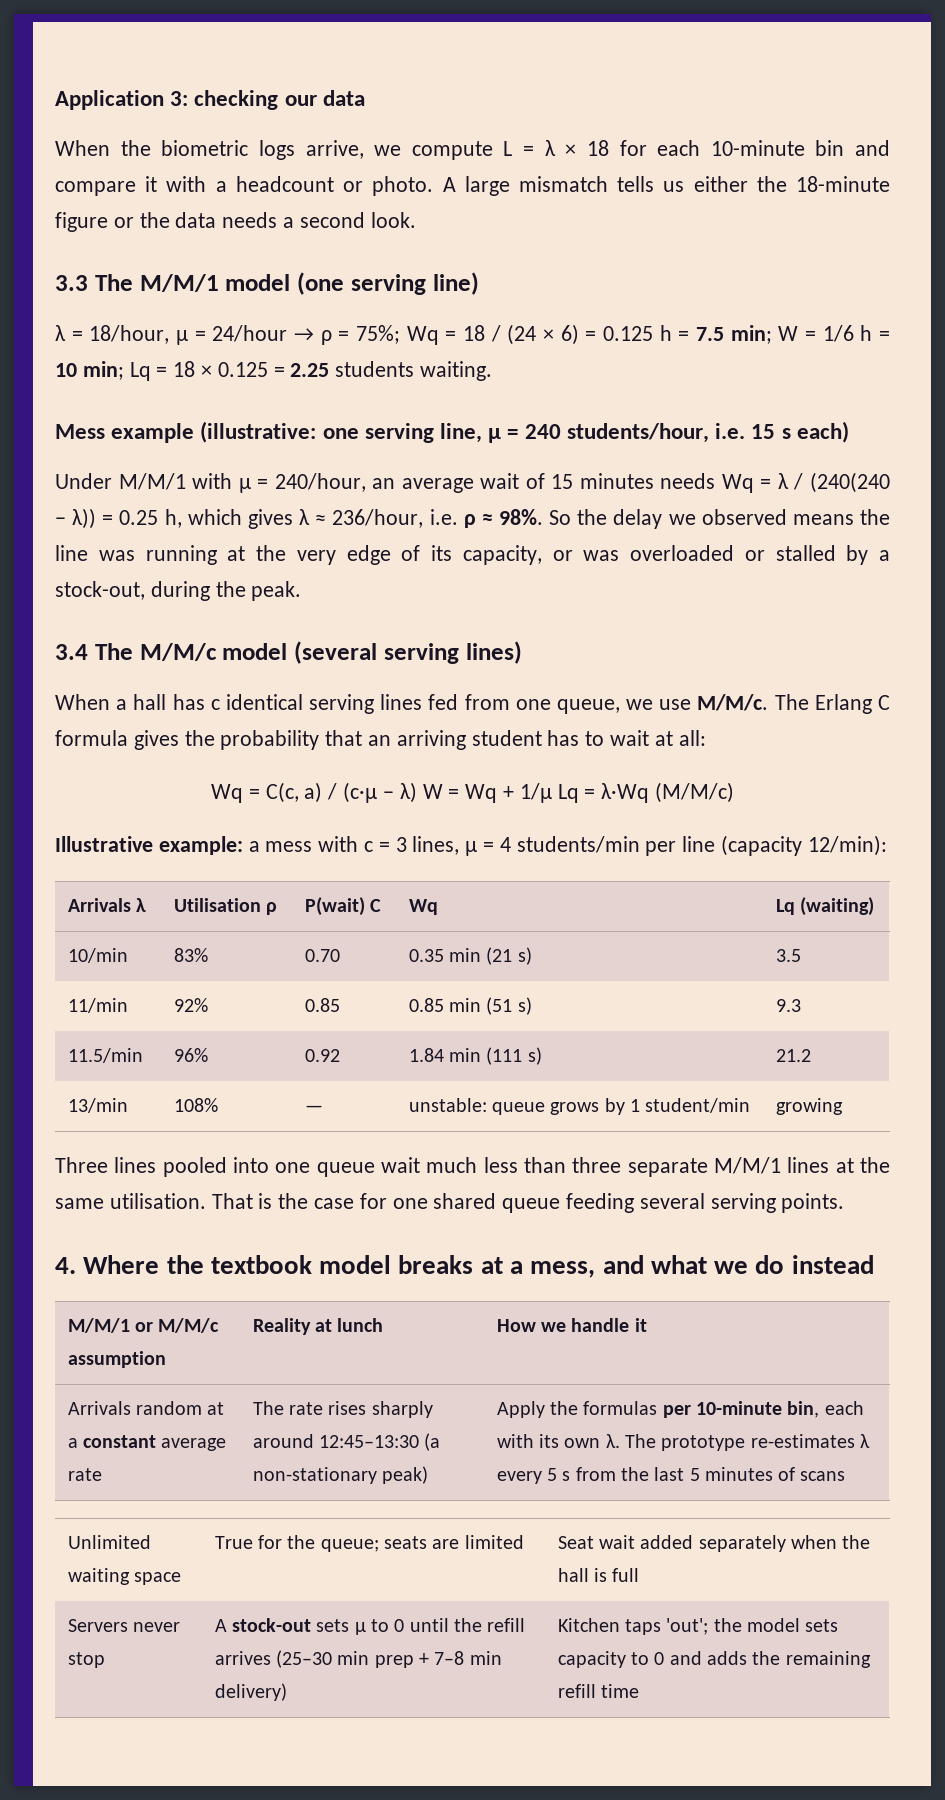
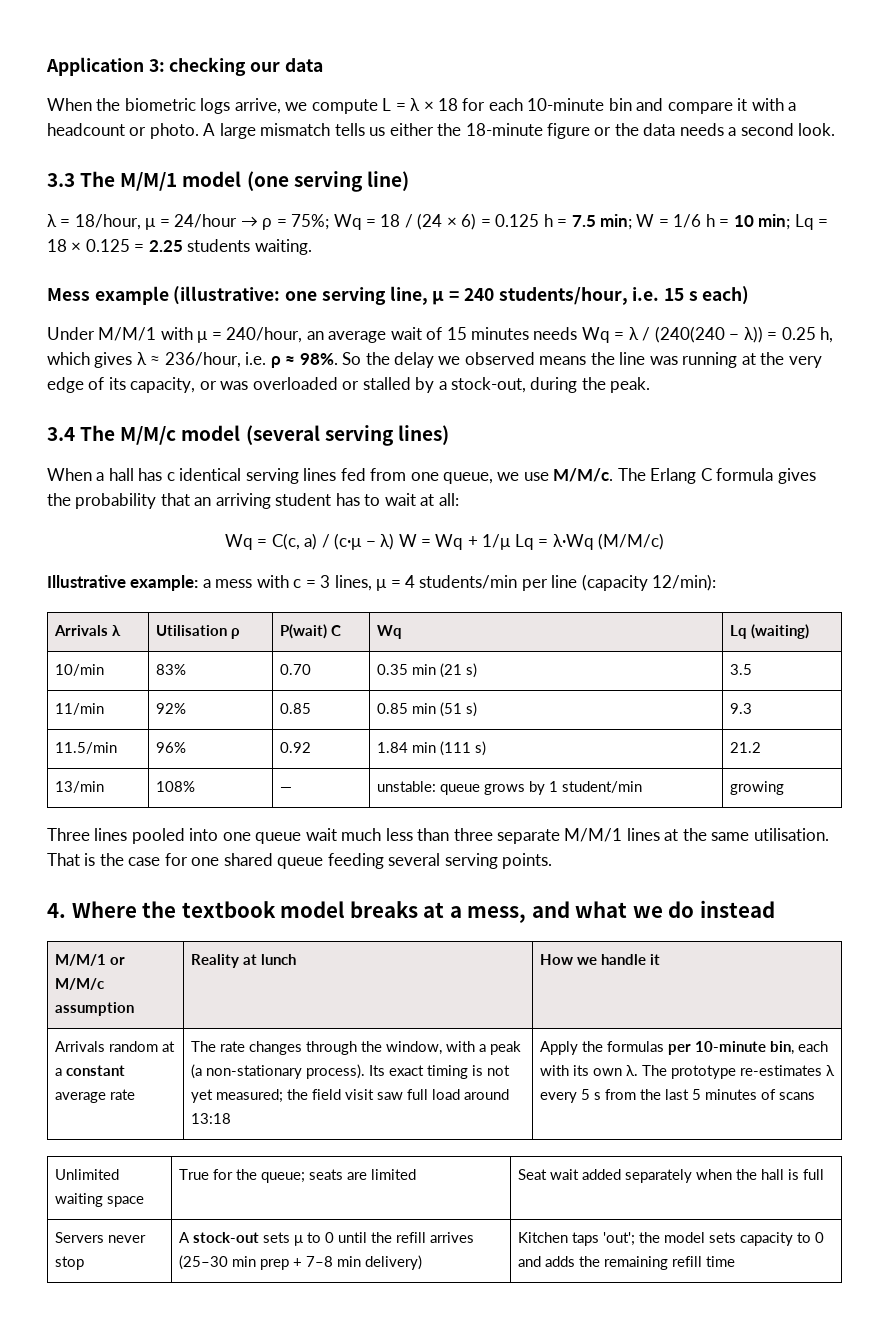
- The rate rises sharply around 12:45–13:30 (a non-stationary peak)
+ The rate changes through the window, with a peak (a non-stationary process). Its exact timing is not yet measured; the field visit saw full load around 13:18

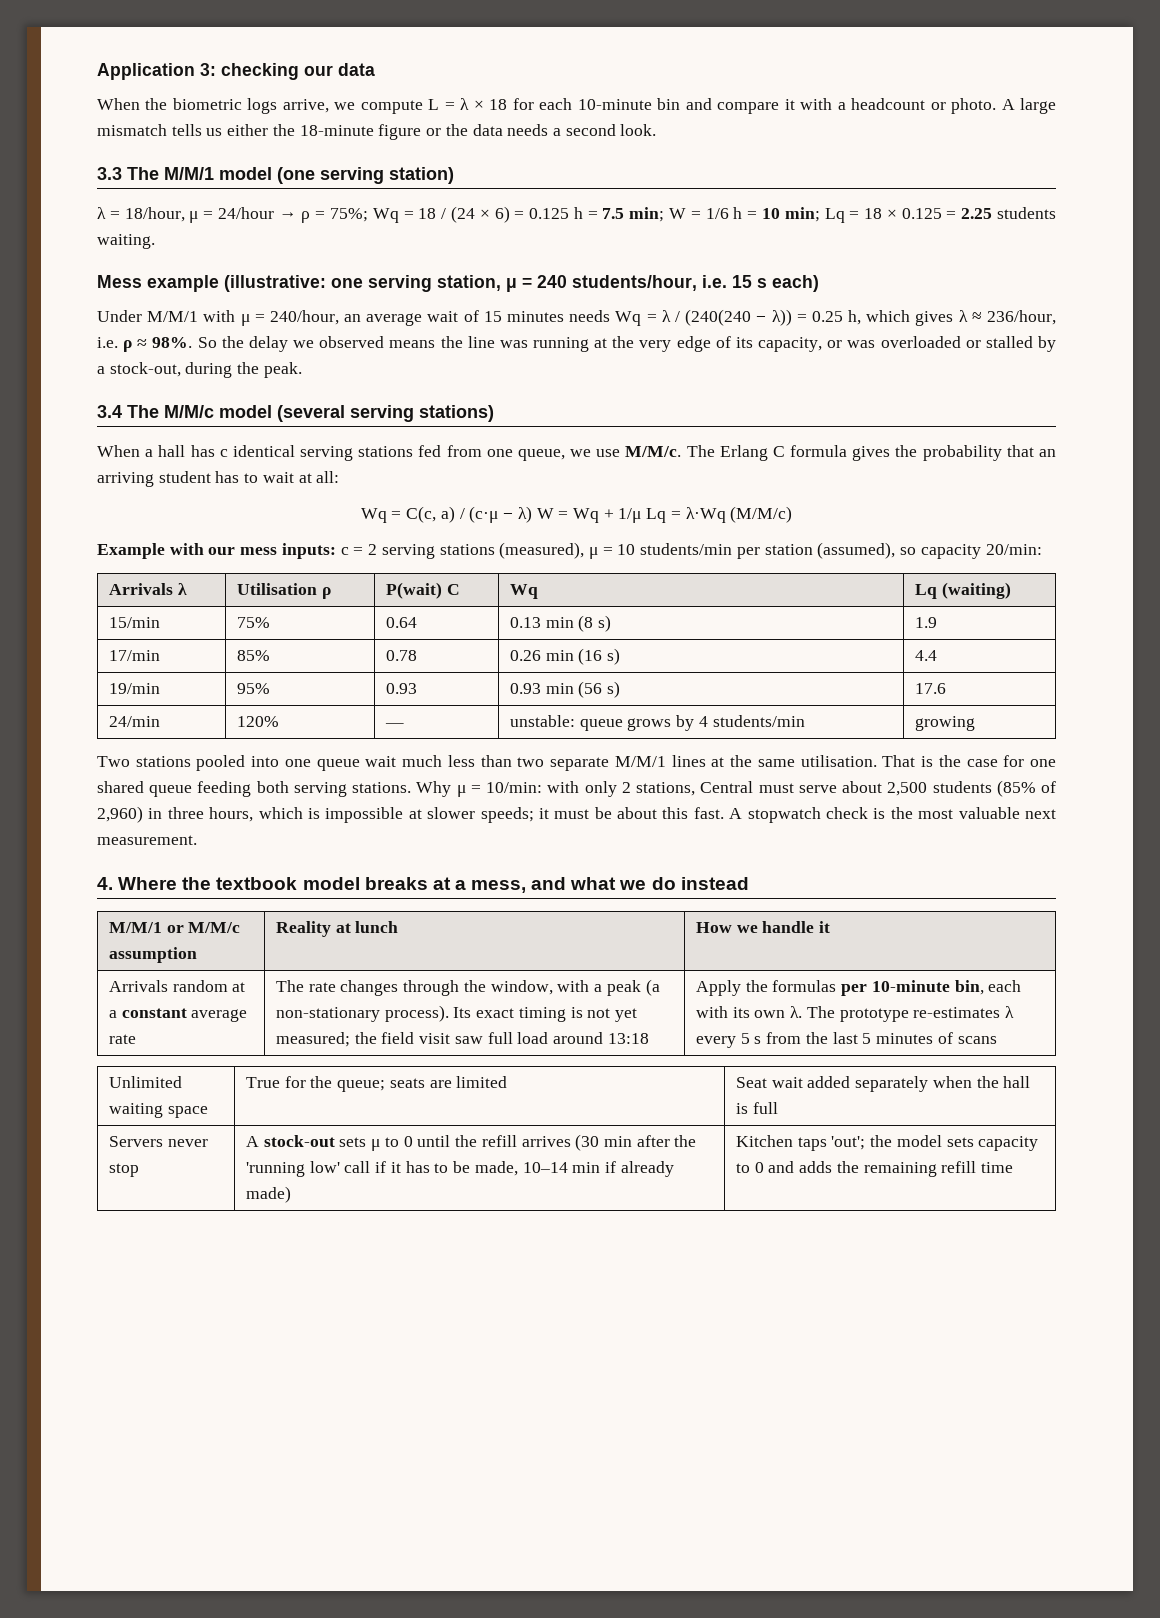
- 3.3 The M/M/1 model (one serving line)
+ 3.3 The M/M/1 model (one serving station)
- Mess example (illustrative: one serving line, μ = 240 students/hour, i.e. 15 s each)
+ Mess example (illustrative: one serving station, μ = 240 students/hour, i.e. 15 s each)
- 3.4 The M/M/c model (several serving lines)
+ 3.4 The M/M/c model (several serving stations)
- When a hall has c identical serving lines fed from one queue, we use M/M/c.
+ When a hall has c identical serving stations fed from one queue, we use M/M/c.
- Illustrative example: a mess with c = 3 lines, μ = 4 students/min per line (capacity 12/min):
+ Example with our mess inputs: c = 2 serving stations (measured), μ = 10 students/min per station (assumed), so capacity 20/min:
- 10/min | 83% | 0.70 | 0.35 min (21 s) | 3.5
- 11/min | 92% | 0.85 | 0.85 min (51 s) | 9.3
- 11.5/min | 96% | 0.92 | 1.84 min (111 s) | 21.2
- 13/min | 108% | — | unstable: queue grows by 1 student/min | growing
+ 15/min | 75% | 0.64 | 0.13 min (8 s) | 1.9
+ 17/min | 85% | 0.78 | 0.26 min (16 s) | 4.4
+ 19/min | 95% | 0.93 | 0.93 min (56 s) | 17.6
+ 24/min | 120% | — | unstable: queue grows by 4 students/min | growing
- Three lines pooled into one queue wait much less than three separate M/M/1 lines at the same utilisation.
+ Two stations pooled into one queue wait much less than two separate M/M/1 lines at the same utilisation.
- That is the case for one shared queue feeding several serving points.
+ That is the case for one shared queue feeding both serving stations. Why μ = 10/min: with only 2 stations, Central must serve about 2,500 students (85% of 2,960) in three hours, which is impossible at slower speeds; it must be about this fast. A stopwatch check is the most valuable next measurement.
- A stock-out sets μ to 0 until the refill arrives (25–30 min prep + 7–8 min delivery)
+ A stock-out sets μ to 0 until the refill arrives (30 min after the 'running low' call if it has to be made, 10–14 min if already made)

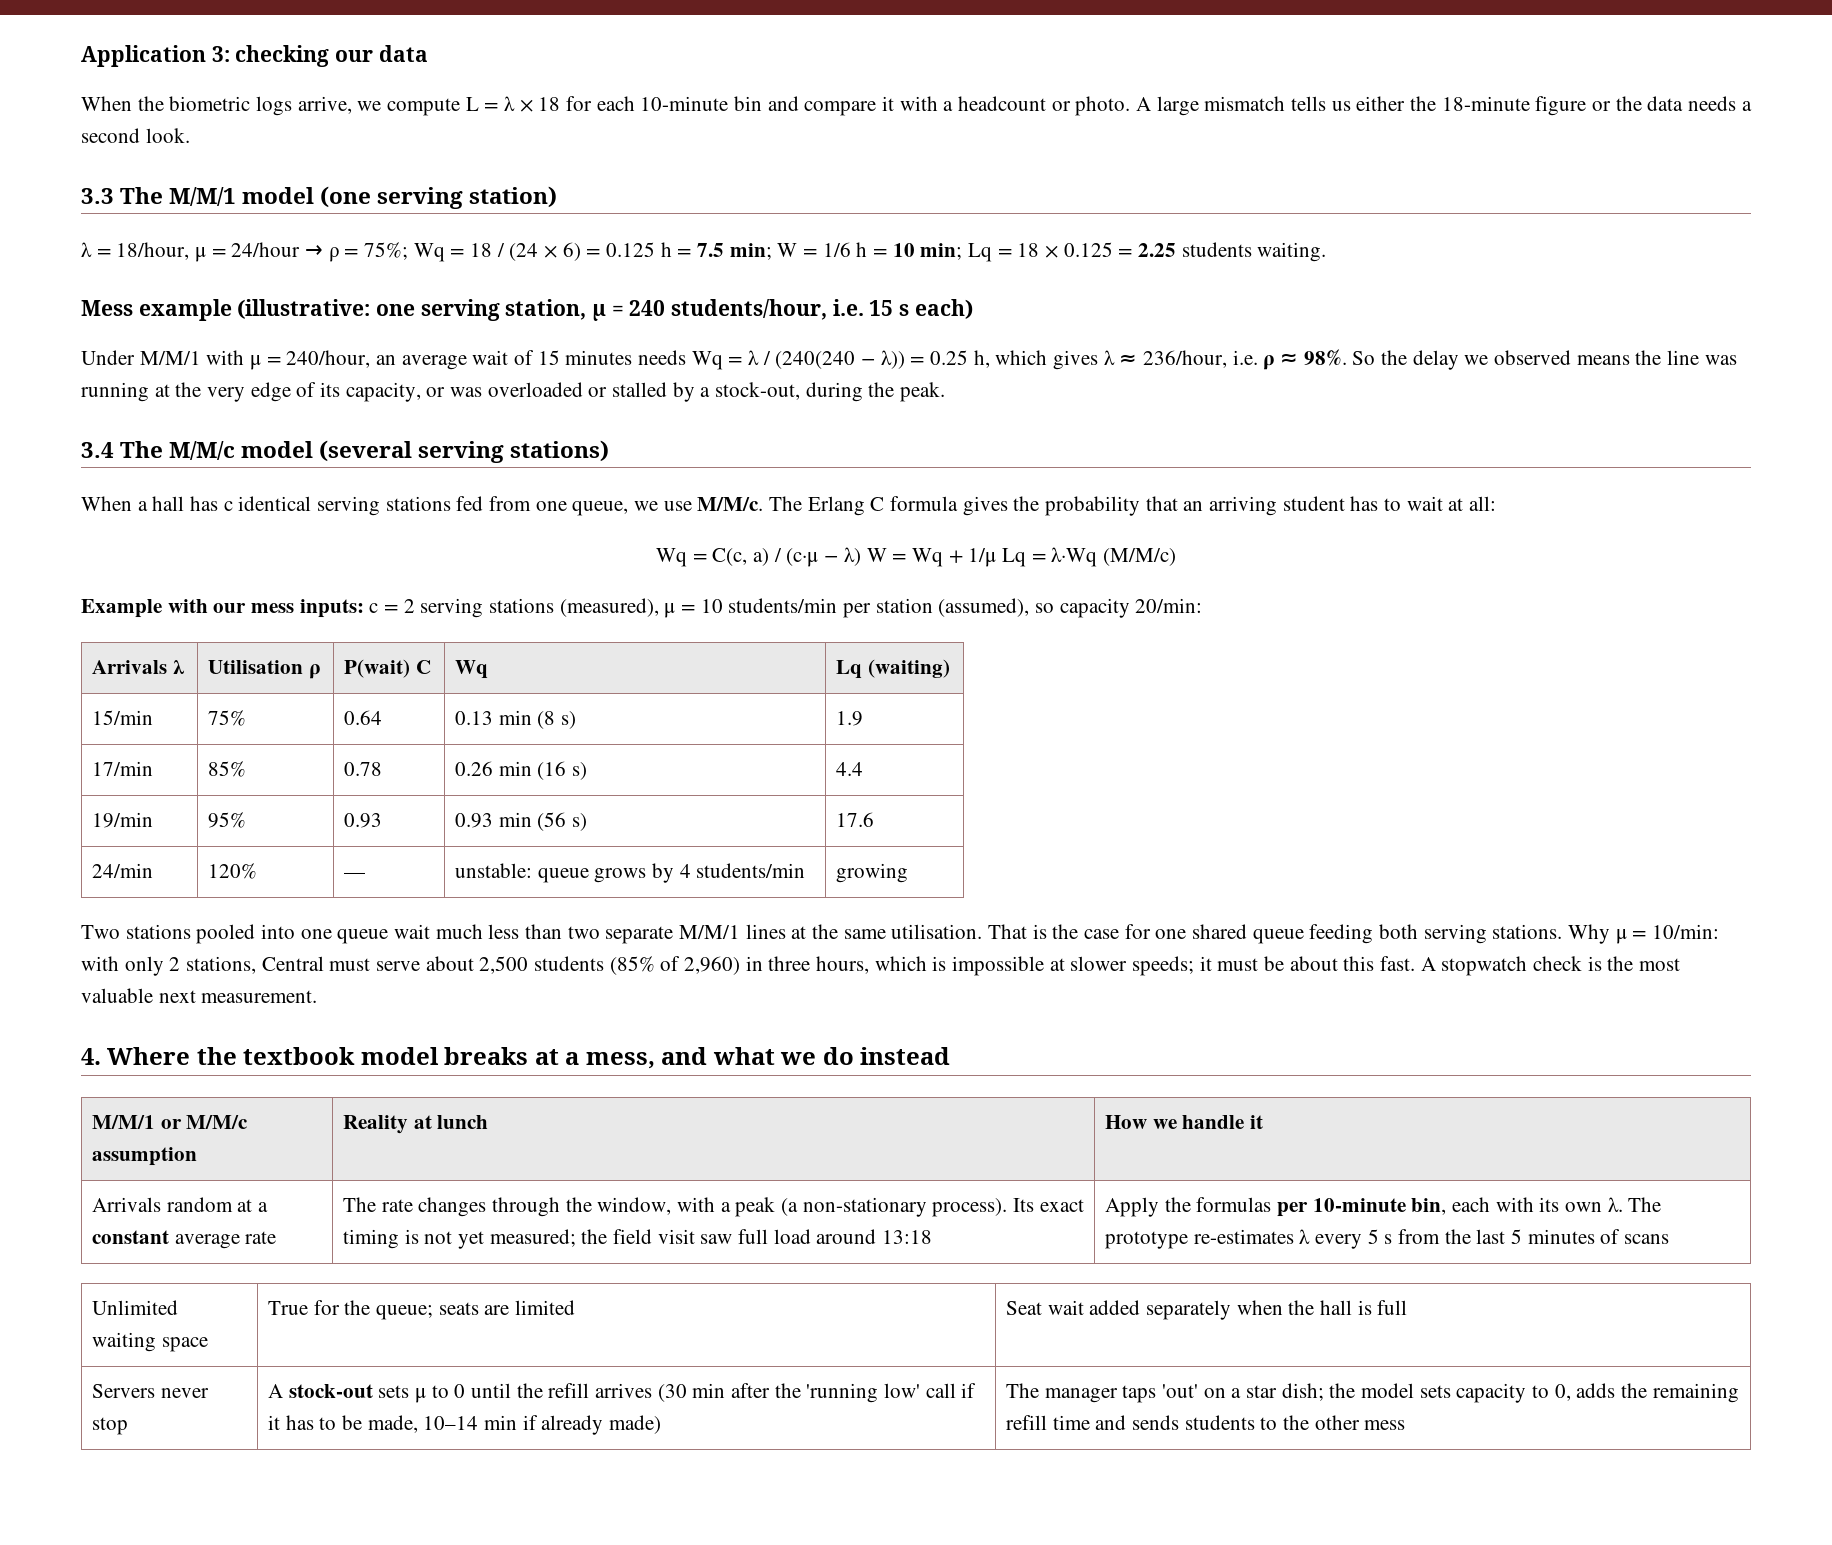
- Kitchen taps 'out'; the model sets capacity to 0 and adds the remaining refill time
+ The manager taps 'out' on a star dish; the model sets capacity to 0, adds the remaining refill time and sends students to the other mess

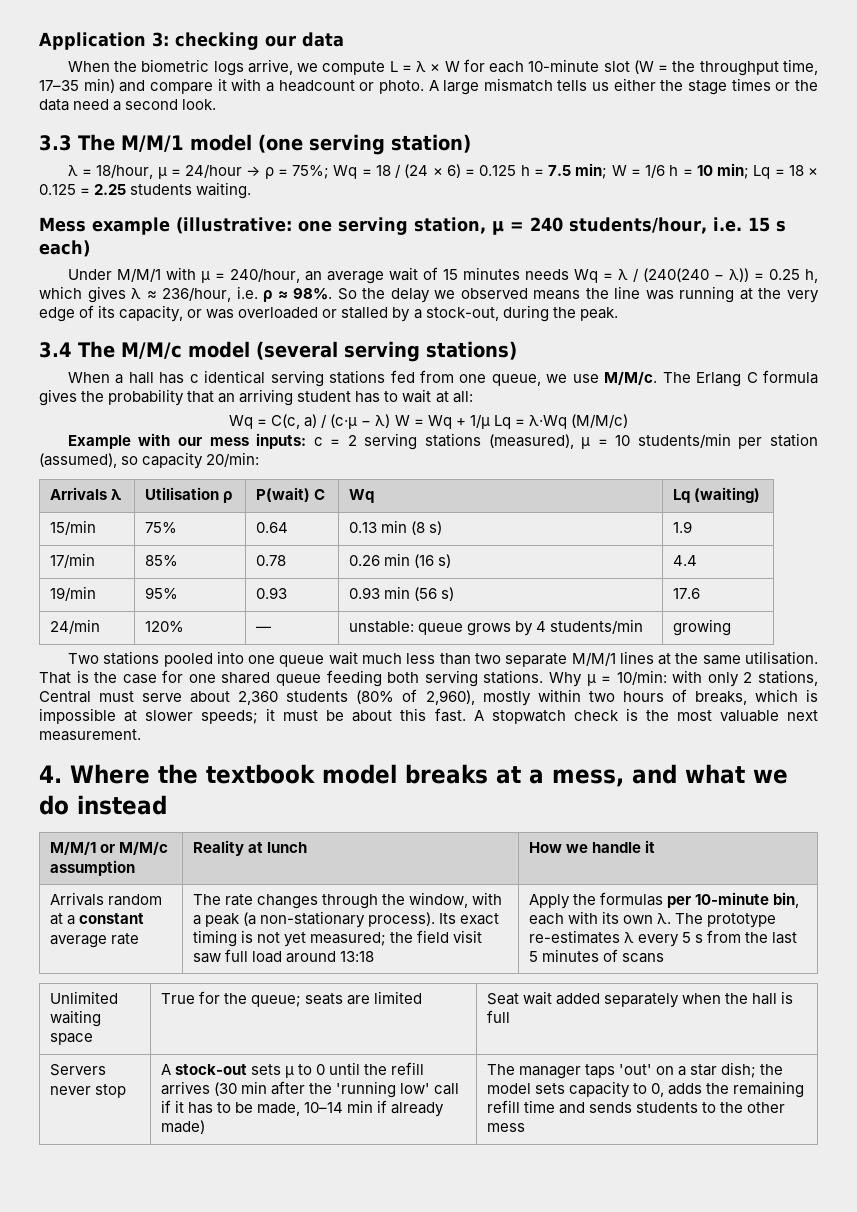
- When the biometric logs arrive, we compute L = λ × 18 for each 10-minute bin and compare it with a headcount or photo.
+ When the biometric logs arrive, we compute L = λ × W for each 10-minute slot (W = the throughput time, 17–35 min) and compare it with a headcount or photo.
- A large mismatch tells us either the 18-minute figure or the data needs a second look.
+ A large mismatch tells us either the stage times or the data need a second look.
- Why μ = 10/min: with only 2 stations, Central must serve about 2,500 students (85% of 2,960) in three hours, which is impossible at slower speeds; it must be about this fast.
+ Why μ = 10/min: with only 2 stations, Central must serve about 2,360 students (80% of 2,960), mostly within two hours of breaks, which is impossible at slower speeds; it must be about this fast.

